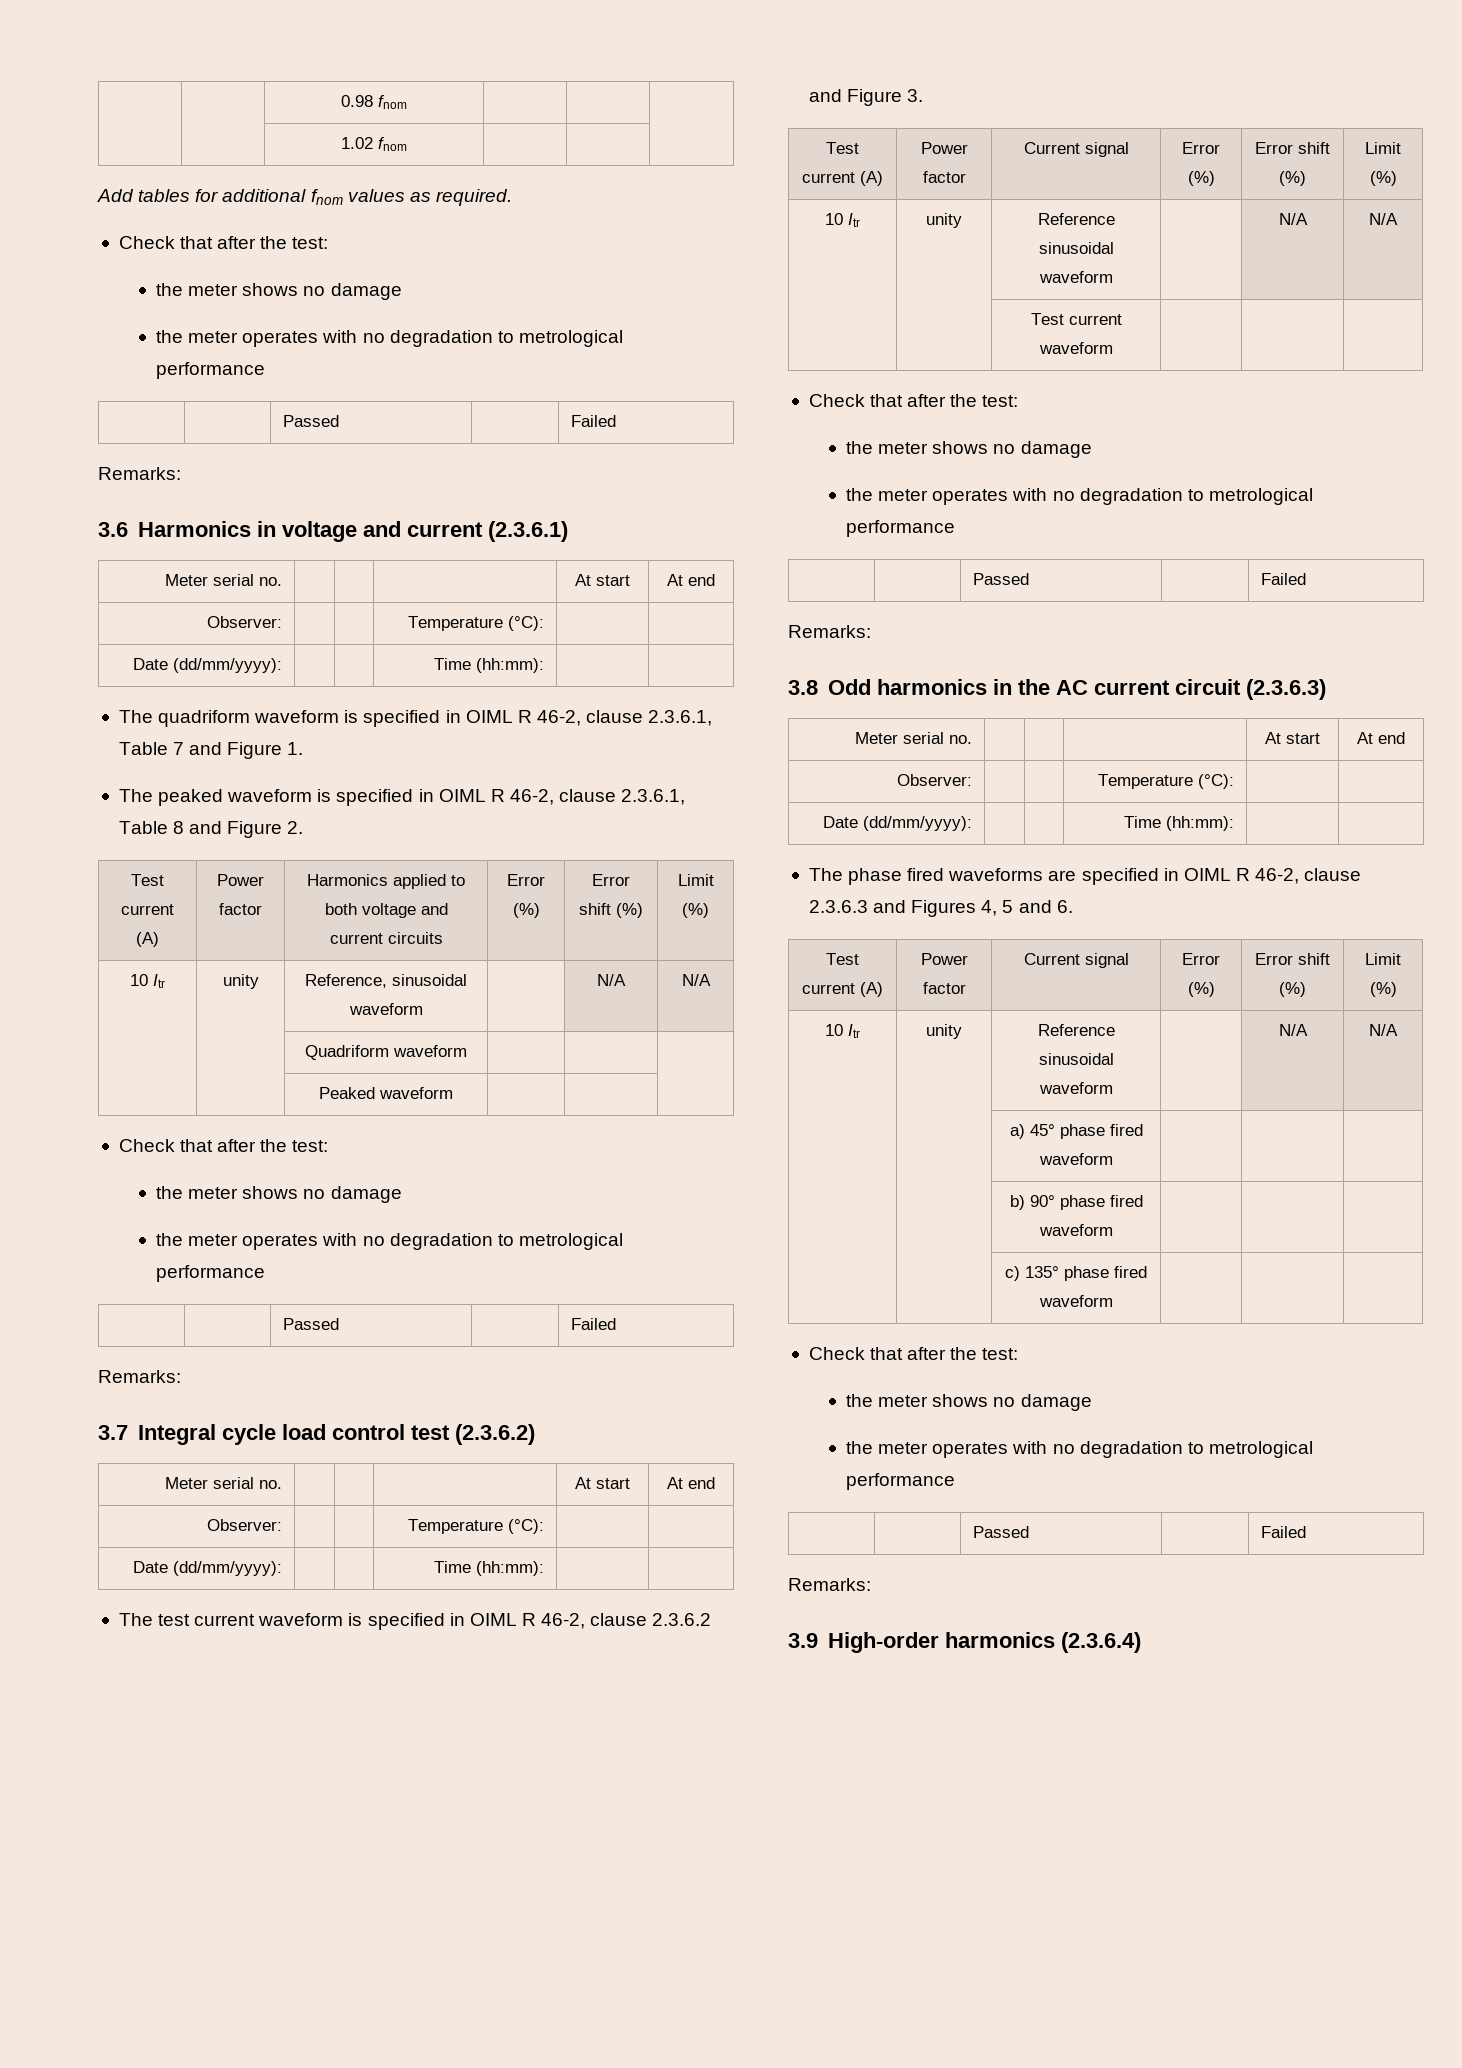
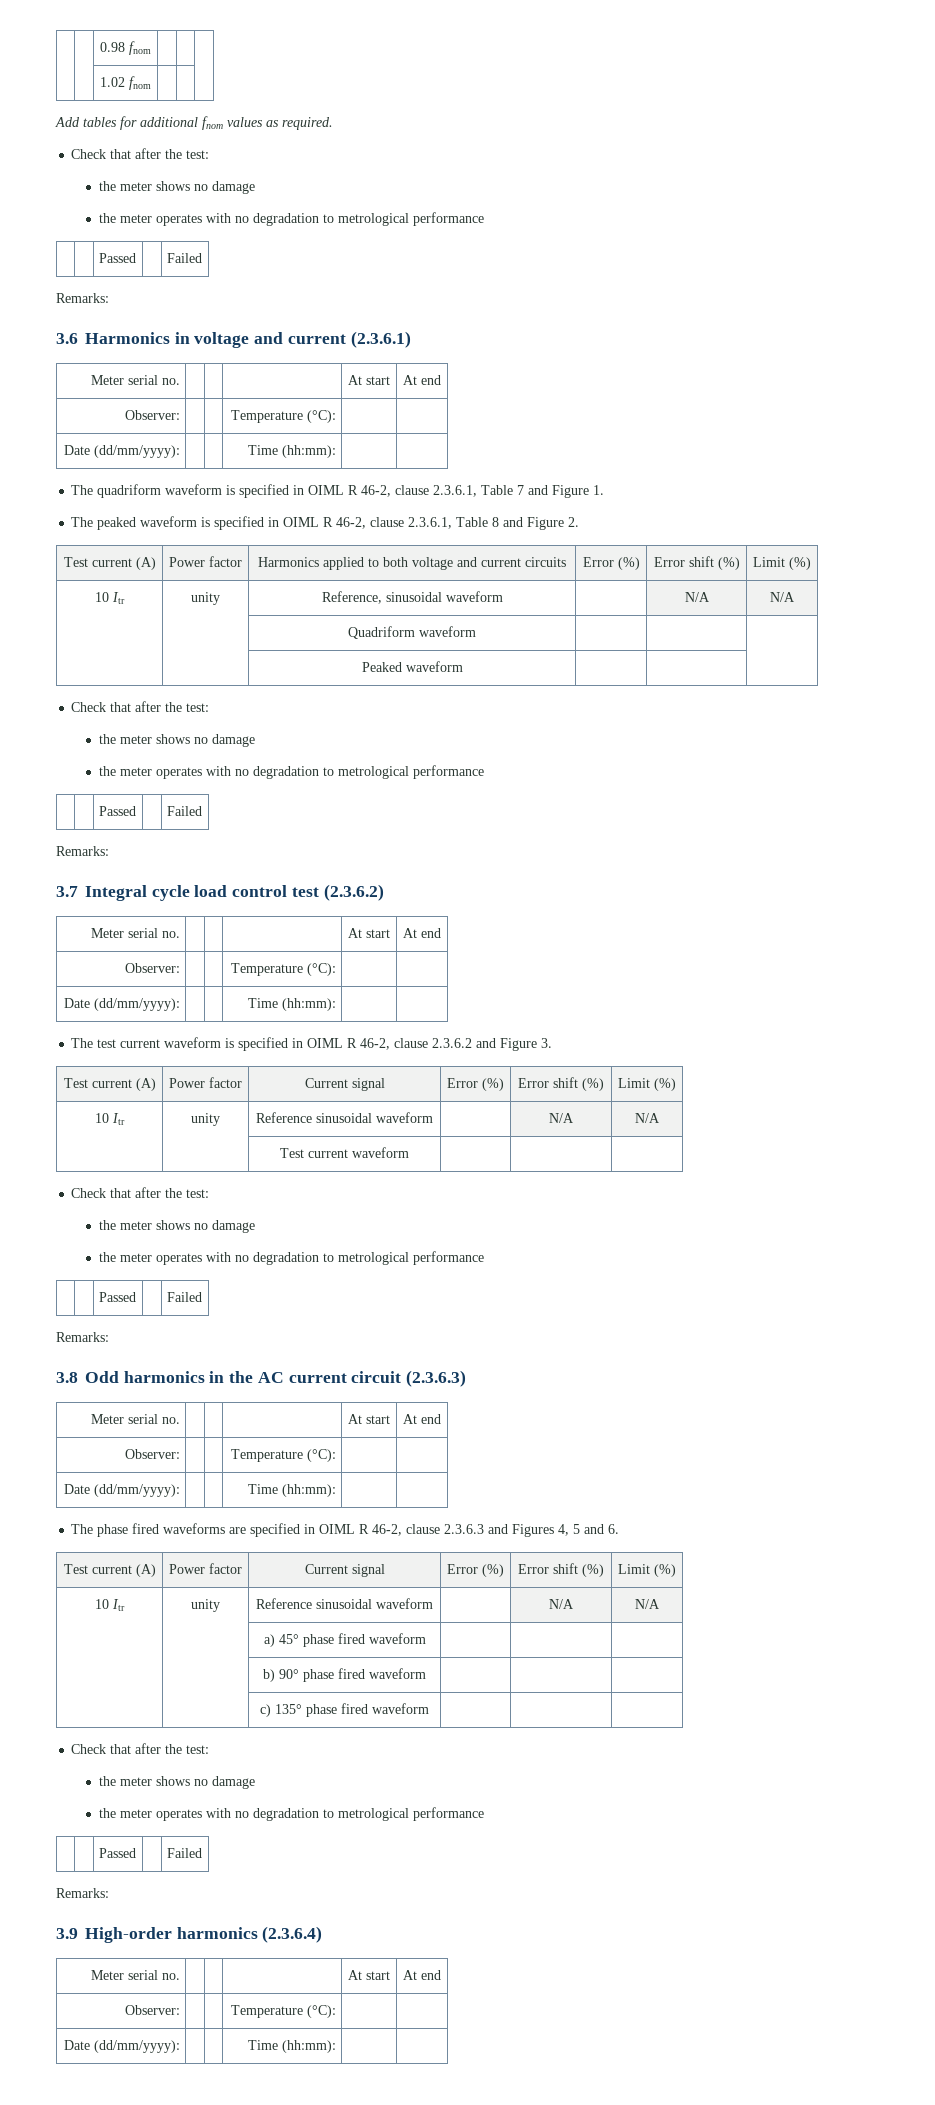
  3.9 High-order harmonics (2.3.6.4)
+ Meter serial no. | | | | At start | At end
+ Observer: | | | Temperature (°C): | |
+ Date (dd/mm/yyyy): | | | Time (hh:mm): | |

